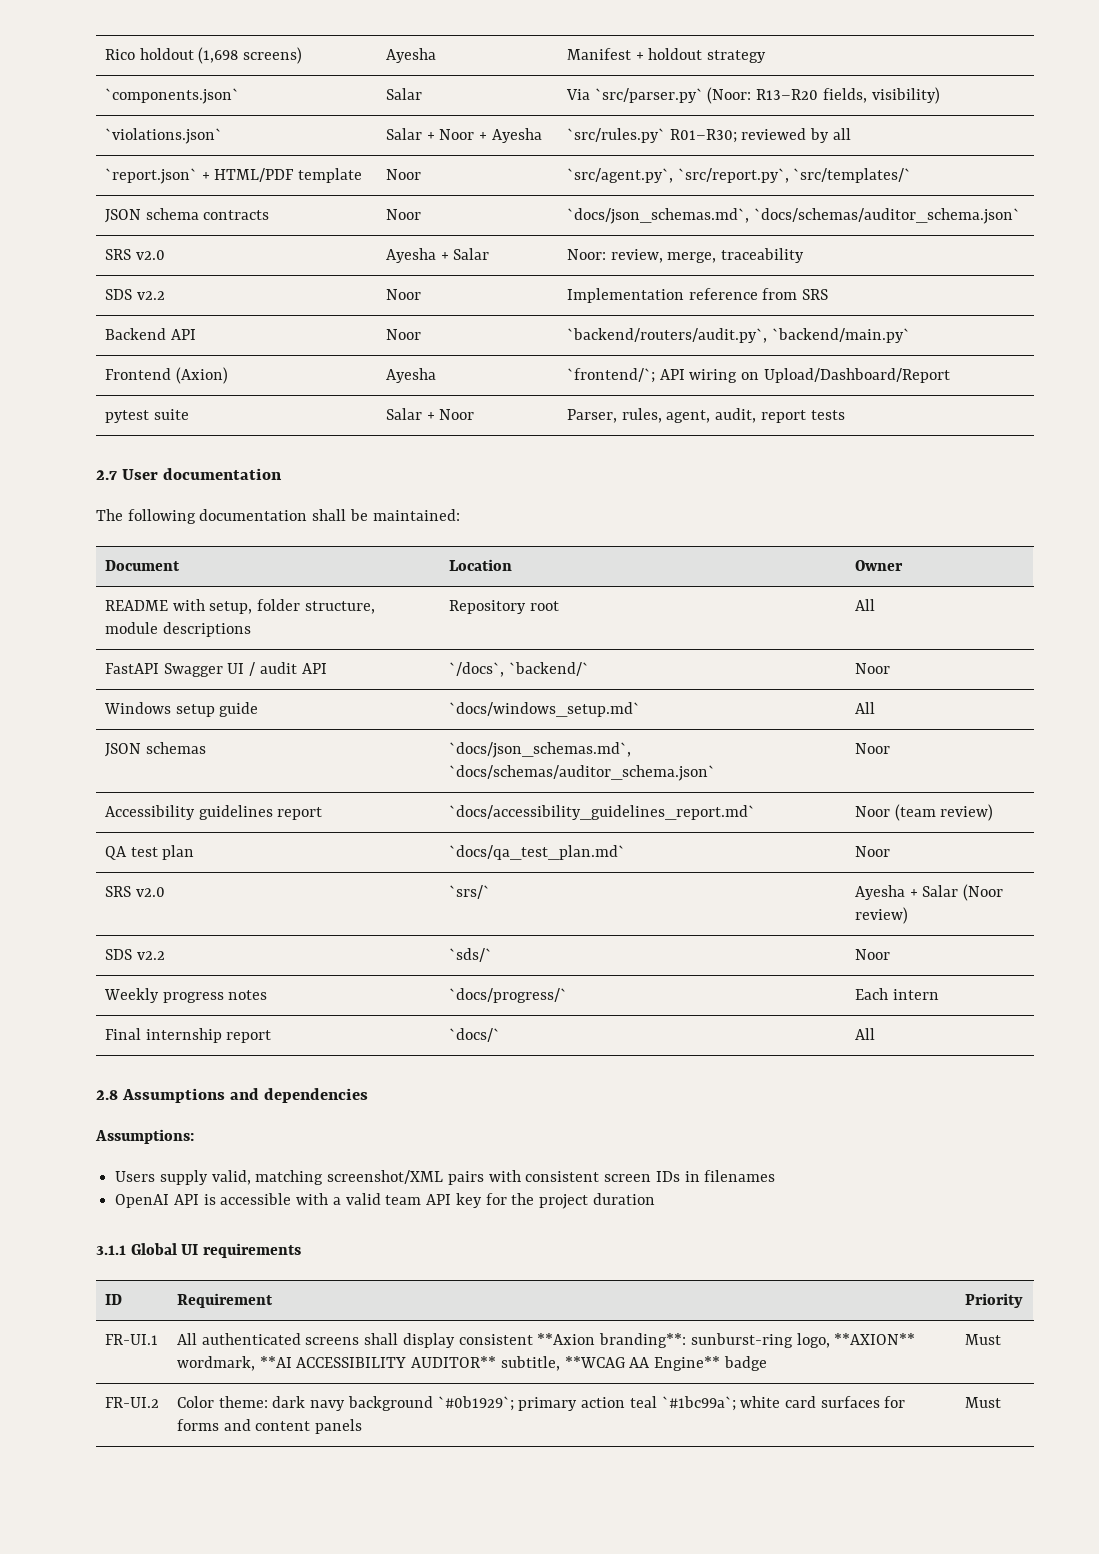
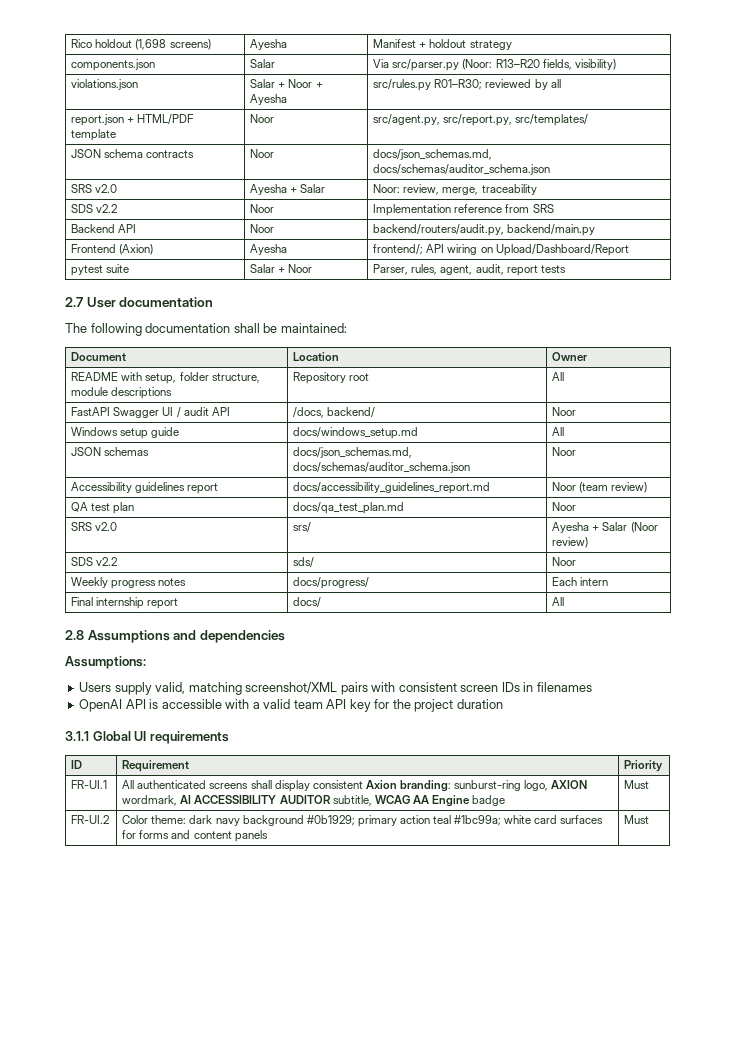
- `components.json` | Salar | Via `src/parser.py` (Noor: R13–R20 fields, visibility)
+ components.json | Salar | Via src/parser.py (Noor: R13–R20 fields, visibility)
- `violations.json` | Salar + Noor + Ayesha | `src/rules.py` R01–R30; reviewed by all
+ violations.json | Salar + Noor + Ayesha | src/rules.py R01–R30; reviewed by all
- `report.json` + HTML/PDF template | Noor | `src/agent.py`, `src/report.py`, `src/templates/`
+ report.json + HTML/PDF template | Noor | src/agent.py, src/report.py, src/templates/
- JSON schema contracts | Noor | `docs/json_schemas.md`, `docs/schemas/auditor_schema.json`
+ JSON schema contracts | Noor | docs/json_schemas.md, docs/schemas/auditor_schema.json
- Backend API | Noor | `backend/routers/audit.py`, `backend/main.py`
+ Backend API | Noor | backend/routers/audit.py, backend/main.py
- Frontend (Axion) | Ayesha | `frontend/`; API wiring on Upload/Dashboard/Report
+ Frontend (Axion) | Ayesha | frontend/; API wiring on Upload/Dashboard/Report
- FastAPI Swagger UI / audit API | `/docs`, `backend/` | Noor
+ FastAPI Swagger UI / audit API | /docs, backend/ | Noor
- Windows setup guide | `docs/windows_setup.md` | All
+ Windows setup guide | docs/windows_setup.md | All
- JSON schemas | `docs/json_schemas.md`, `docs/schemas/auditor_schema.json` | Noor
+ JSON schemas | docs/json_schemas.md, docs/schemas/auditor_schema.json | Noor
- Accessibility guidelines report | `docs/accessibility_guidelines_report.md` | Noor (team review)
+ Accessibility guidelines report | docs/accessibility_guidelines_report.md | Noor (team review)
- QA test plan | `docs/qa_test_plan.md` | Noor
+ QA test plan | docs/qa_test_plan.md | Noor
- SRS v2.0 | `srs/` | Ayesha + Salar (Noor review)
+ SRS v2.0 | srs/ | Ayesha + Salar (Noor review)
- SDS v2.2 | `sds/` | Noor
+ SDS v2.2 | sds/ | Noor
- Weekly progress notes | `docs/progress/` | Each intern
+ Weekly progress notes | docs/progress/ | Each intern
- Final internship report | `docs/` | All
+ Final internship report | docs/ | All
- FR-UI.1 | All authenticated screens shall display consistent **Axion branding**: sunburst-ring logo, **AXION** wordmark, **AI ACCESSIBILITY AUDITOR** subtitle, **WCAG AA Engine** badge | Must
+ FR-UI.1 | All authenticated screens shall display consistent Axion branding: sunburst-ring logo, AXION wordmark, AI ACCESSIBILITY AUDITOR subtitle, WCAG AA Engine badge | Must
- FR-UI.2 | Color theme: dark navy background `#0b1929`; primary action teal `#1bc99a`; white card surfaces for forms and content panels | Must
+ FR-UI.2 | Color theme: dark navy background #0b1929; primary action teal #1bc99a; white card surfaces for forms and content panels | Must

